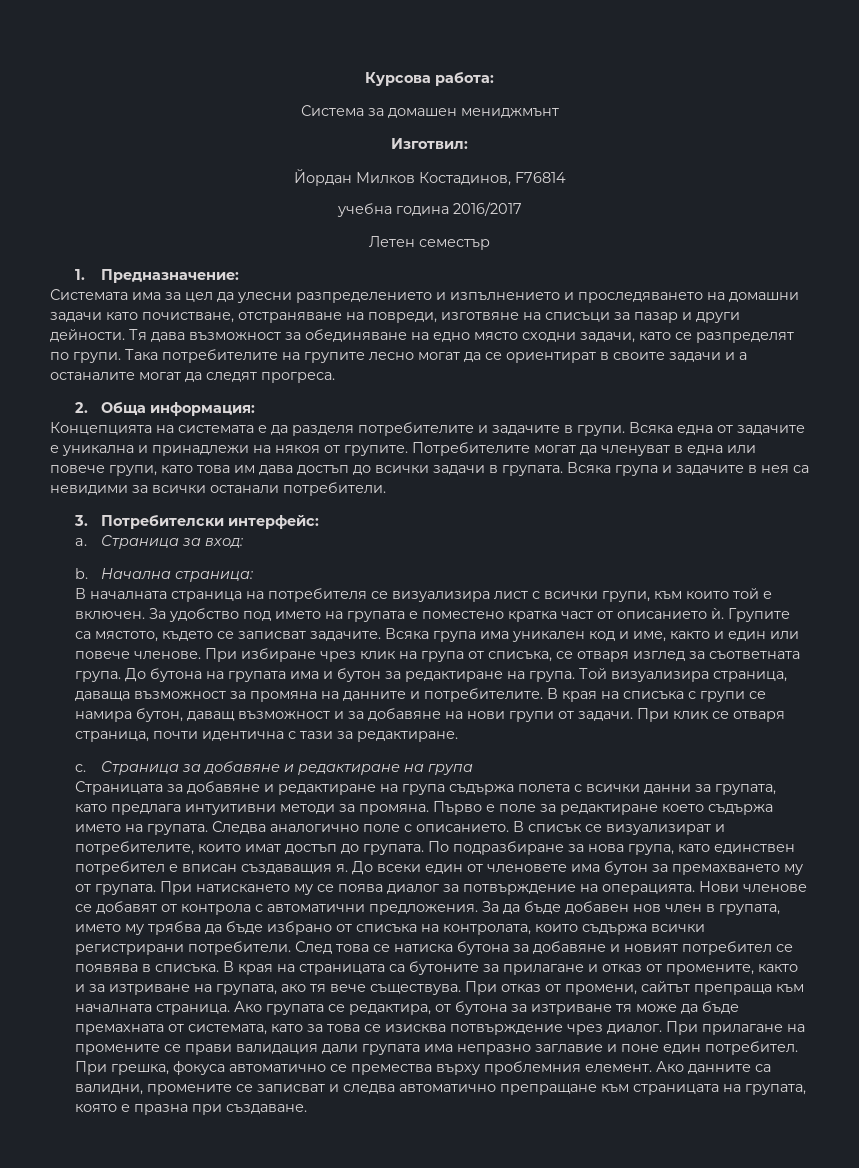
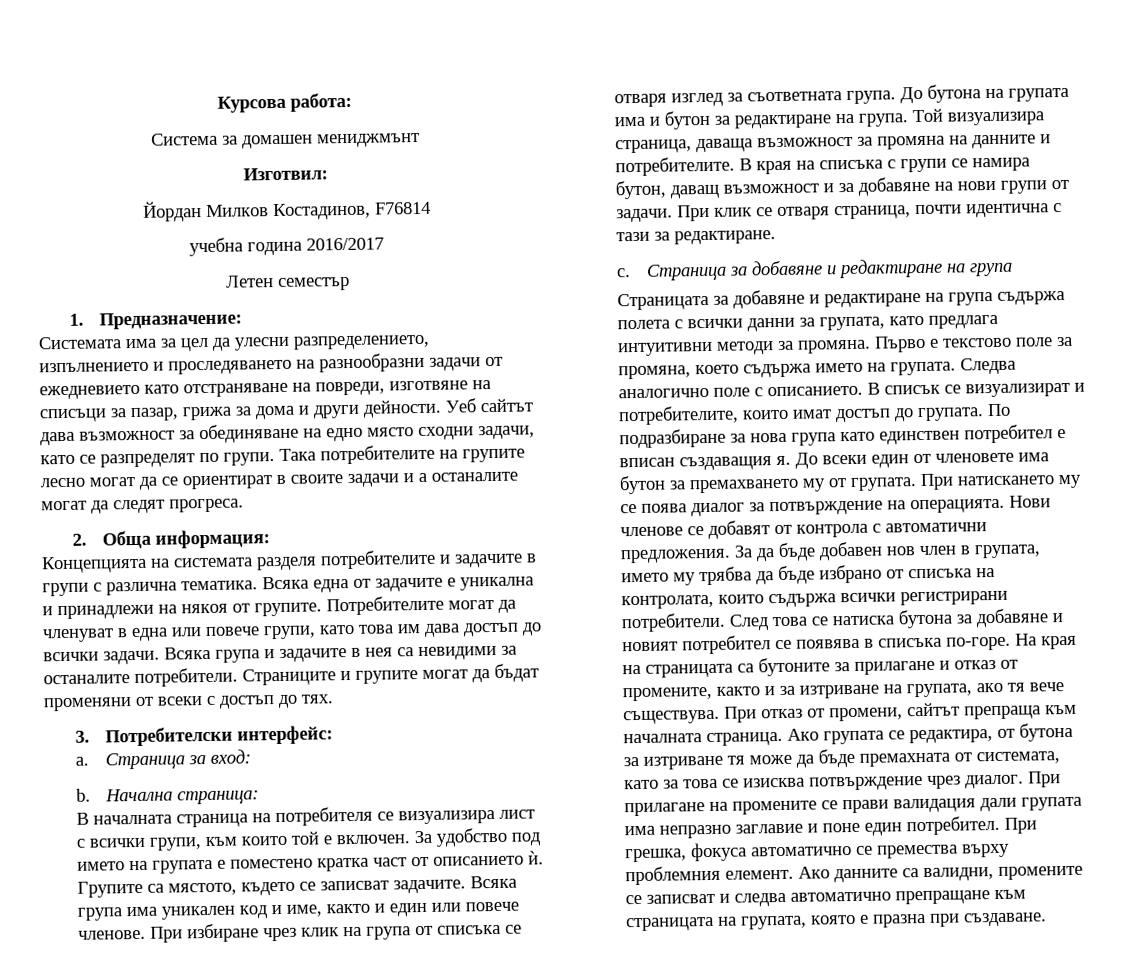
- Системата има за цел да улесни разпределението и изпълнението и проследяването на домашни задачи като почистване, отстраняване на повреди, изготвяне на списъци за пазар и други дейности.
+ Системата има за цел да улесни разпределението, изпълнението и проследяването на разнообразни задачи от ежедневието като отстраняване на повреди, изготвяне на списъци за пазар, грижа за дома и други дейности.
- Тя дава възможност за обединяване на едно място сходни задачи, като се разпределят по групи.
+ Уеб сайтът дава възможност за обединяване на едно място сходни задачи, като се разпределят по групи.
- Концепцията на системата е да разделя потребителите и задачите в групи.
+ Концепцията на системата разделя потребителите и задачите в групи с различна тематика.
- Потребителите могат да членуват в една или повече групи, като това им дава достъп до всички задачи в групата.
+ Потребителите могат да членуват в една или повече групи, като това им дава достъп до всички задачи.
- Всяка група и задачите в нея са невидими за всички останали потребители.
+ Всяка група и задачите в нея са невидими за останалите потребители. Страниците и групите могат да бъдат променяни от всеки с достъп до тях.
- При избиране чрез клик на група от списъка, се отваря изглед за съответната група.
+ При избиране чрез клик на група от списъка се отваря изглед за съответната група.
- Първо е поле за редактиране което съдържа името на групата.
+ Първо е текстово поле за промяна, което съдържа името на групата.
- По подразбиране за нова група, като единствен потребител е вписан създаващия я.
+ По подразбиране за нова група като единствен потребител е вписан създаващия я.
- След това се натиска бутона за добавяне и новият потребител се появява в списъка. В края на страницата са бутоните за прилагане и отказ от промените, както и за изтриване на групата, ако тя вече съществува.
+ След това се натиска бутона за добавяне и новият потребител се появява в списъка по-горе. На края на страницата са бутоните за прилагане и отказ от промените, както и за изтриване на групата, ако тя вече съществува.

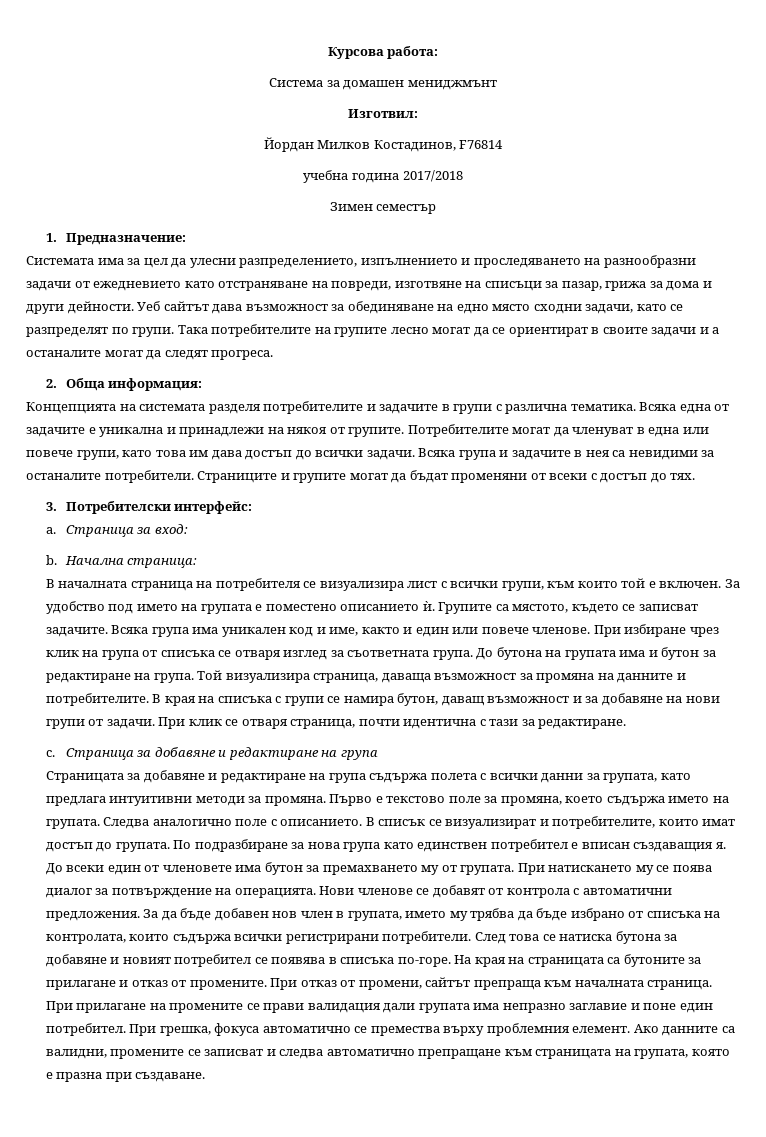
- учебна година 2016/2017
- Летен семестър
+ учебна година 2017/2018
+ Зимен семестър
- За удобство под името на групата е поместено кратка част от описанието ѝ.
+ За удобство под името на групата е поместено описанието ѝ.
- На края на страницата са бутоните за прилагане и отказ от промените, както и за изтриване на групата, ако тя вече съществува.
+ На края на страницата са бутоните за прилагане и отказ от промените.
- Ако групата се редактира, от бутона за изтриване тя може да бъде премахната от системата, като за това се изисква потвърждение чрез диалог.

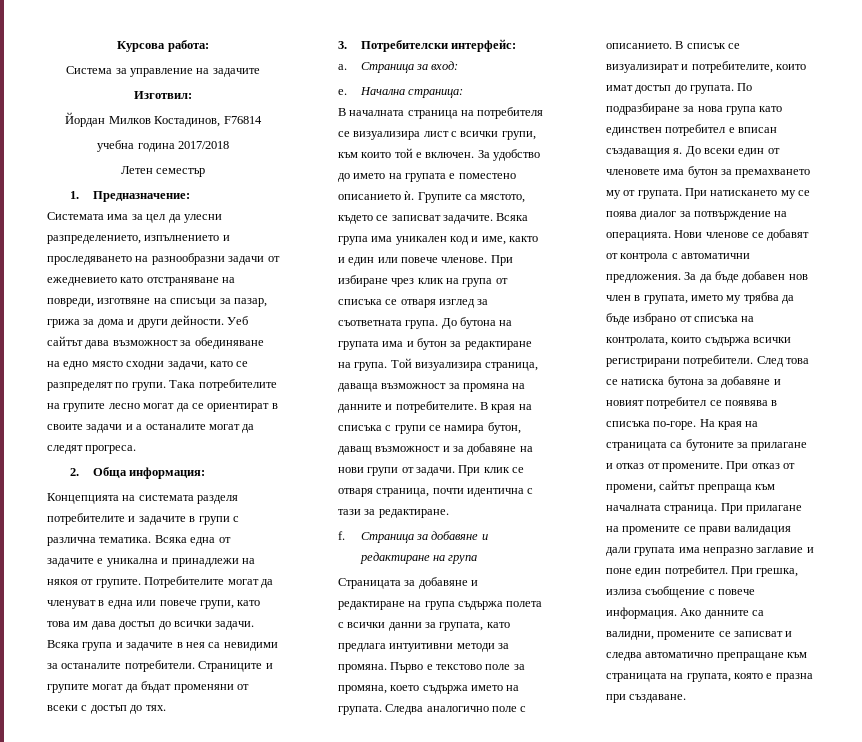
- Система за домашен мениджмънт
+ Система за управление на задачите
- Зимен семестър
+ Летен семестър
- b.
+ e.
- За удобство под името на групата е поместено описанието ѝ.
+ За удобство до името на групата е поместено описанието ѝ.
- c.
+ f.
- При грешка, фокуса автоматично се премества върху проблемния елемент.
+ При грешка, излиза съобщение с повече информация.

